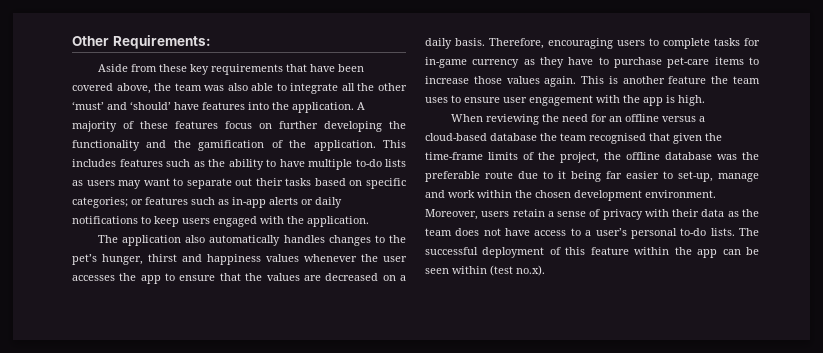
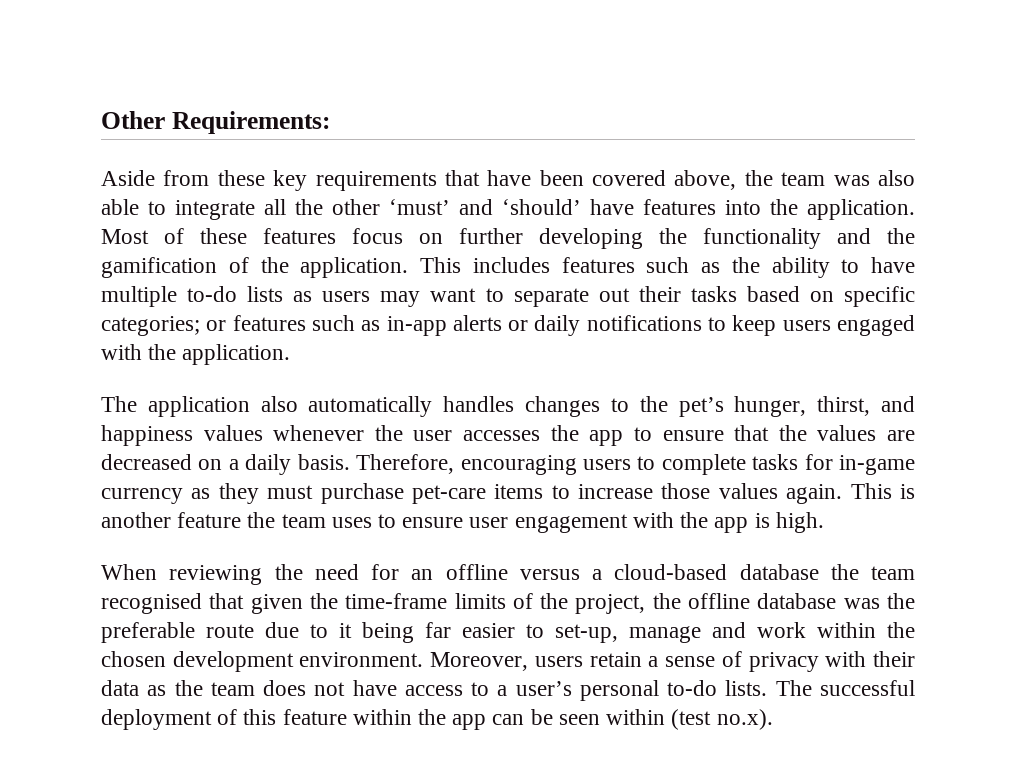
- A majority of these features focus on further developing the functionality and the gamification of the application.
+ Most of these features focus on further developing the functionality and the gamification of the application.
- The application also automatically handles changes to the pet’s hunger, thirst and happiness values whenever the user accesses the app to ensure that the values are decreased on a daily basis.
+ The application also automatically handles changes to the pet’s hunger, thirst, and happiness values whenever the user accesses the app to ensure that the values are decreased on a daily basis.
- Therefore, encouraging users to complete tasks for in-game currency as they have to purchase pet-care items to increase those values again.
+ Therefore, encouraging users to complete tasks for in-game currency as they must purchase pet-care items to increase those values again.

